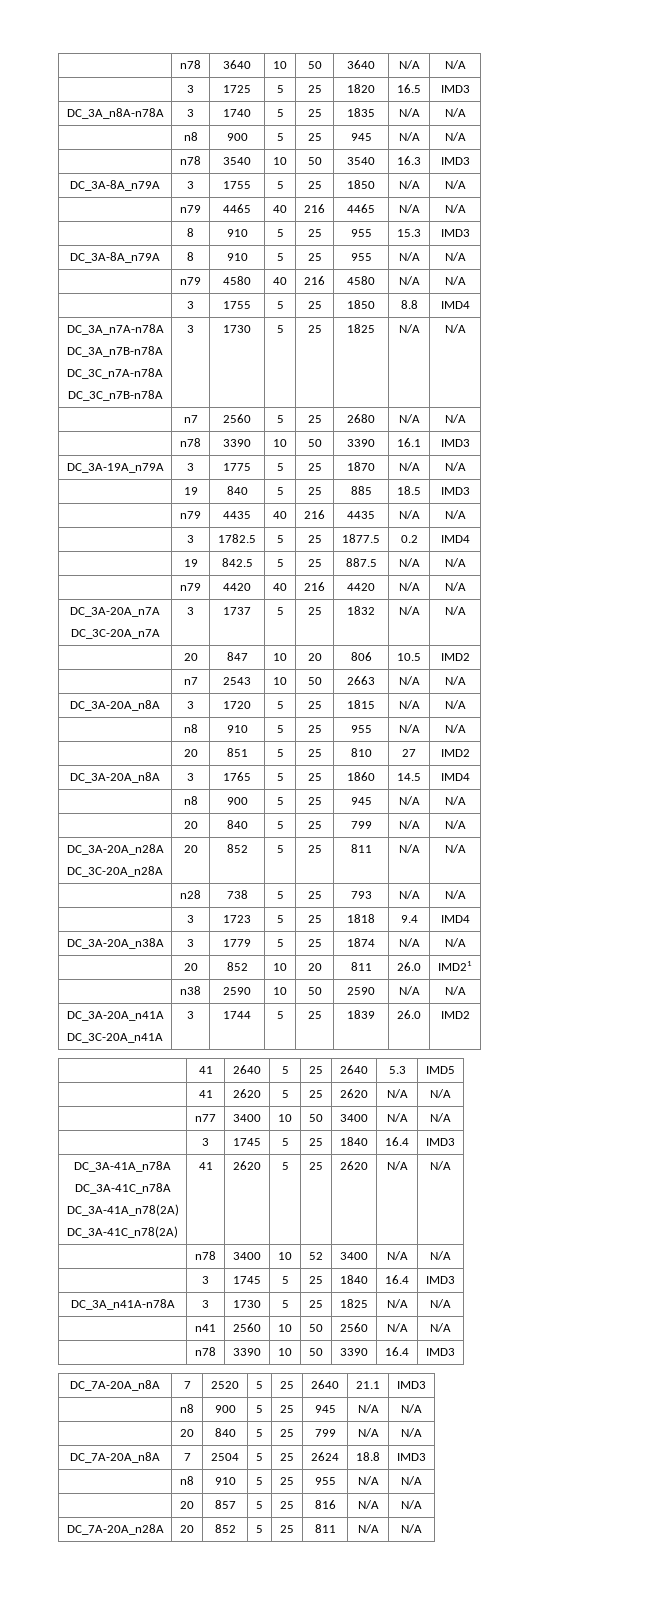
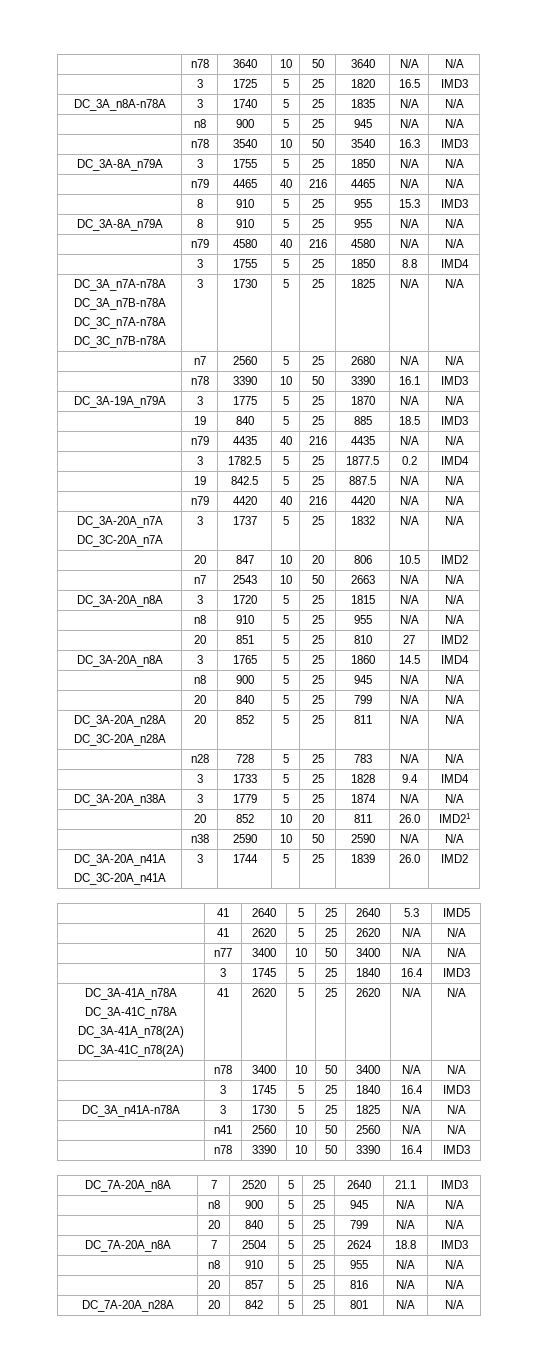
- | n28 | 738 | 5 | 25 | 793 | N/A | N/A
- | 3 | 1723 | 5 | 25 | 1818 | 9.4 | IMD4
+ | n28 | 728 | 5 | 25 | 783 | N/A | N/A
+ | 3 | 1733 | 5 | 25 | 1828 | 9.4 | IMD4
- | n78 | 3400 | 10 | 52 | 3400 | N/A | N/A
+ | n78 | 3400 | 10 | 50 | 3400 | N/A | N/A
- DC_7A-20A_n28A | 20 | 852 | 5 | 25 | 811 | N/A | N/A
+ DC_7A-20A_n28A | 20 | 842 | 5 | 25 | 801 | N/A | N/A

